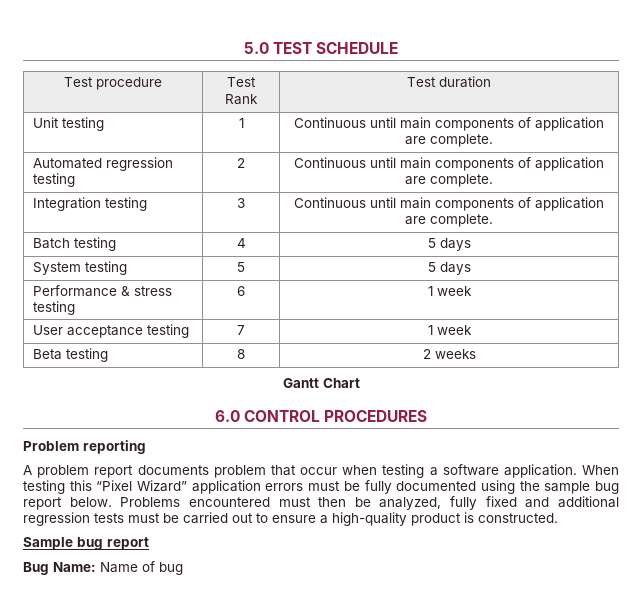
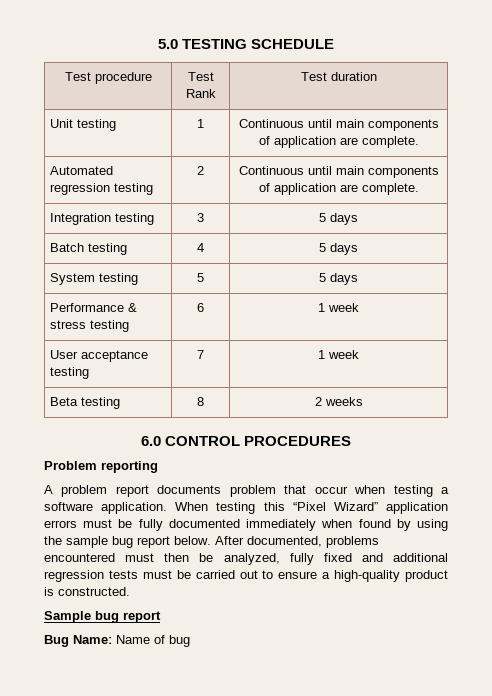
- 5.0 TEST SCHEDULE
+ 5.0 TESTING SCHEDULE
- Integration testing | 3 | Continuous until main components of application are complete.
+ Integration testing | 3 | 5 days
- Gantt Chart
- When testing this “Pixel Wizard” application errors must be fully documented using the sample bug report below.
+ When testing this “Pixel Wizard” application errors must be fully documented immediately when found by using the sample bug report below.
- Problems encountered must then be analyzed, fully fixed and additional regression tests must be carried out to ensure a high-quality product is constructed.
+ After documented, problems encountered must then be analyzed, fully fixed and additional regression tests must be carried out to ensure a high-quality product is constructed.

